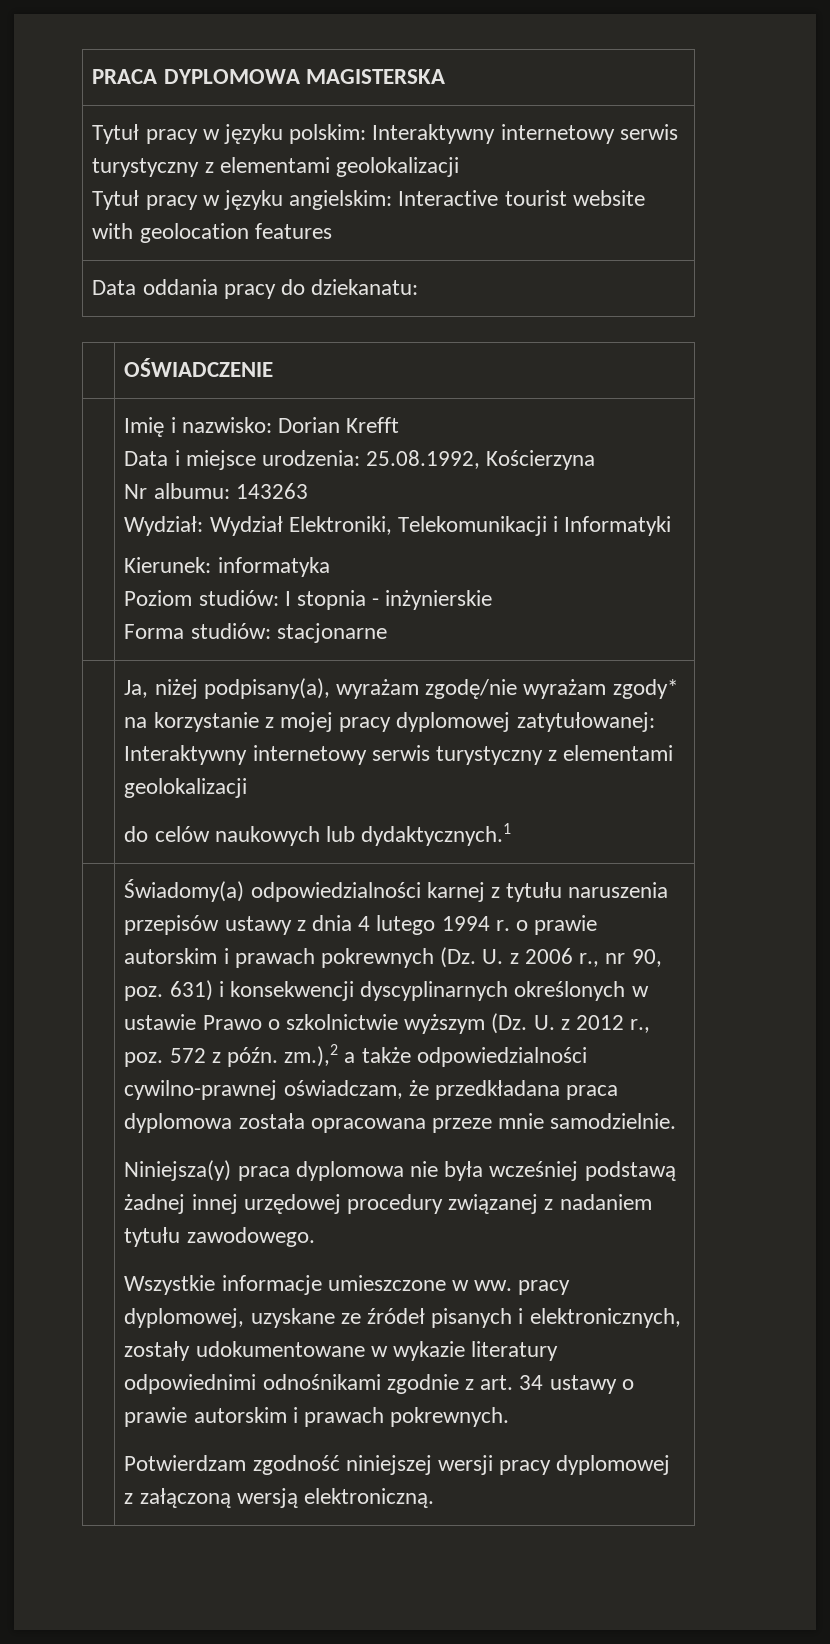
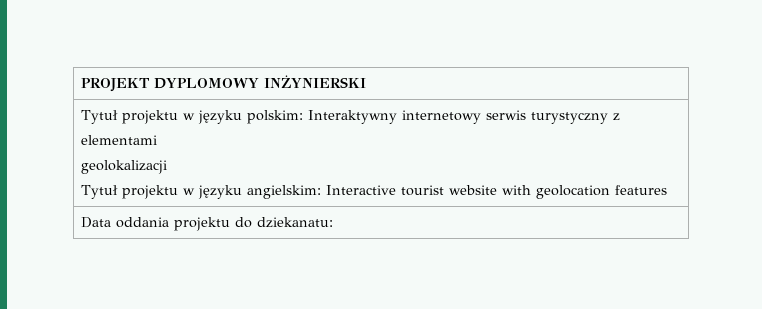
- PRACA DYPLOMOWA MAGISTERSKA
- Tytuł pracy w języku polskim: Interaktywny internetowy serwis turystyczny z elementami geolokalizacji
- Tytuł pracy w języku angielskim: Interactive tourist website with geolocation features
+ PROJEKT DYPLOMOWY INŻYNIERSKI
+ Tytuł projektu w języku polskim: Interaktywny internetowy serwis turystyczny z elementami
+ geolokalizacji
+ Tytuł projektu w języku angielskim: Interactive tourist website with geolocation features
- Data oddania pracy do dziekanatu:
+ Data oddania projektu do dziekanatu:
- | OŚWIADCZENIE
- | Imię i nazwisko: Dorian Krefft
- Data i miejsce urodzenia: 25.08.1992, Kościerzyna
- Nr albumu: 143263
- Wydział: Wydział Elektroniki, Telekomunikacji i Informatyki
- Kierunek: informatyka
- Poziom studiów: I stopnia - inżynierskie
- Forma studiów: stacjonarne
- | Ja, niżej podpisany(a), wyrażam zgodę/nie wyrażam zgody* na korzystanie z mojej pracy dyplomowej zatytułowanej: Interaktywny internetowy serwis turystyczny z elementami geolokalizacji
- do celów naukowych lub dydaktycznych.1
- | Świadomy(a) odpowiedzialności karnej z tytułu naruszenia przepisów ustawy z dnia 4 lutego 1994 r. o prawie autorskim i prawach pokrewnych (Dz. U. z 2006 r., nr 90, poz. 631) i konsekwencji dyscyplinarnych określonych w ustawie Prawo o szkolnictwie wyższym (Dz. U. z 2012 r., poz. 572 z późn. zm.),2 a także odpowiedzialności cywilno-prawnej oświadczam, że przedkładana praca dyplomowa została opracowana przeze mnie samodzielnie.
- Niniejsza(y) praca dyplomowa nie była wcześniej podstawą żadnej innej urzędowej procedury związanej z nadaniem tytułu zawodowego.
- Wszystkie informacje umieszczone w ww. pracy dyplomowej, uzyskane ze źródeł pisanych i elektronicznych, zostały udokumentowane w wykazie literatury odpowiednimi odnośnikami zgodnie z art. 34 ustawy o prawie autorskim i prawach pokrewnych.
- Potwierdzam zgodność niniejszej wersji pracy dyplomowej z załączoną wersją elektroniczną.

